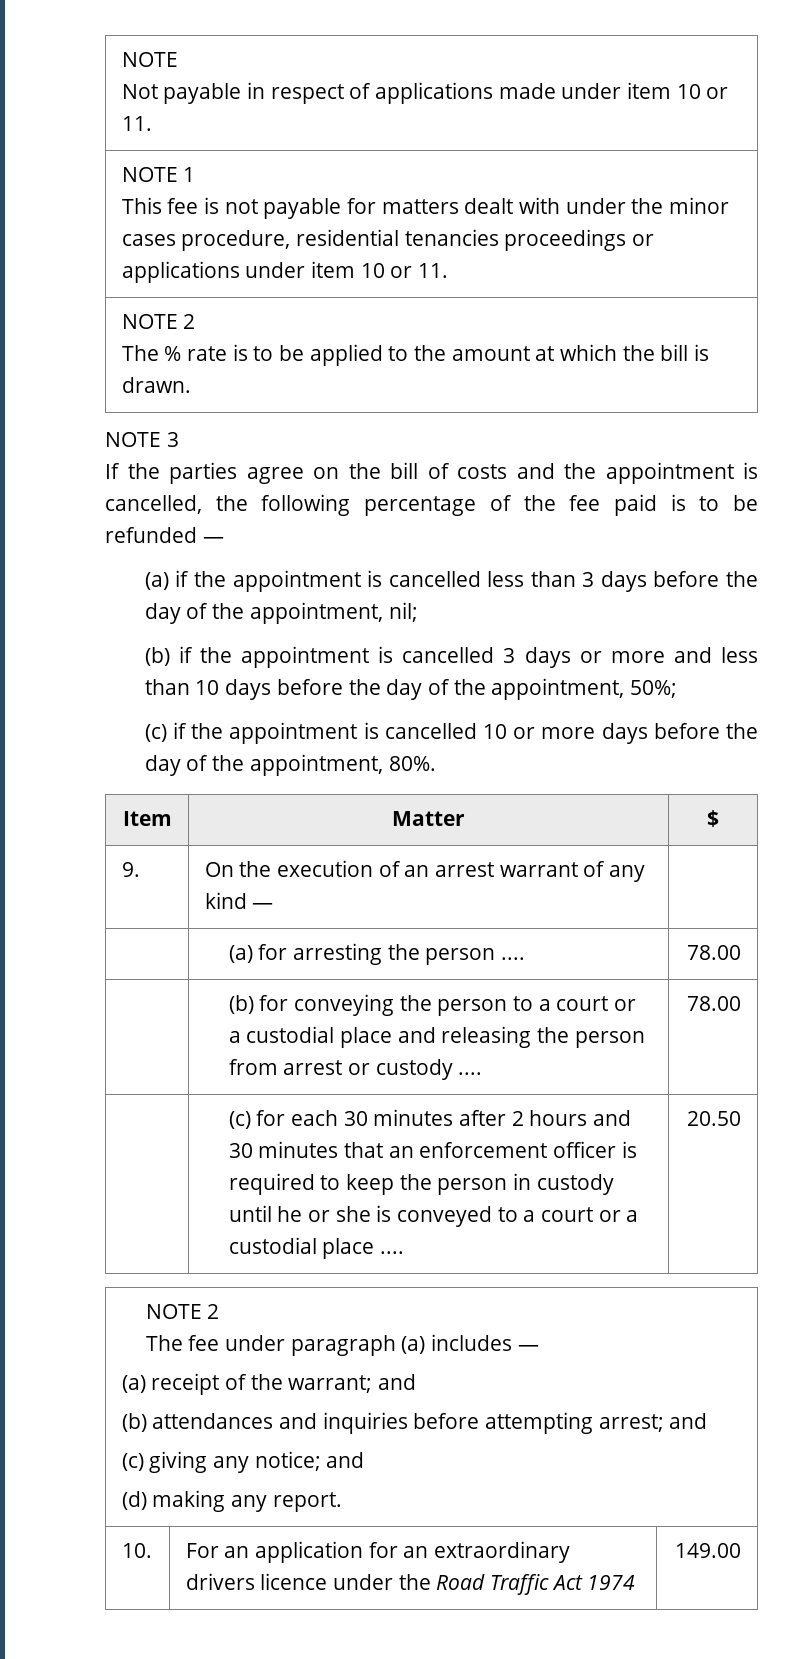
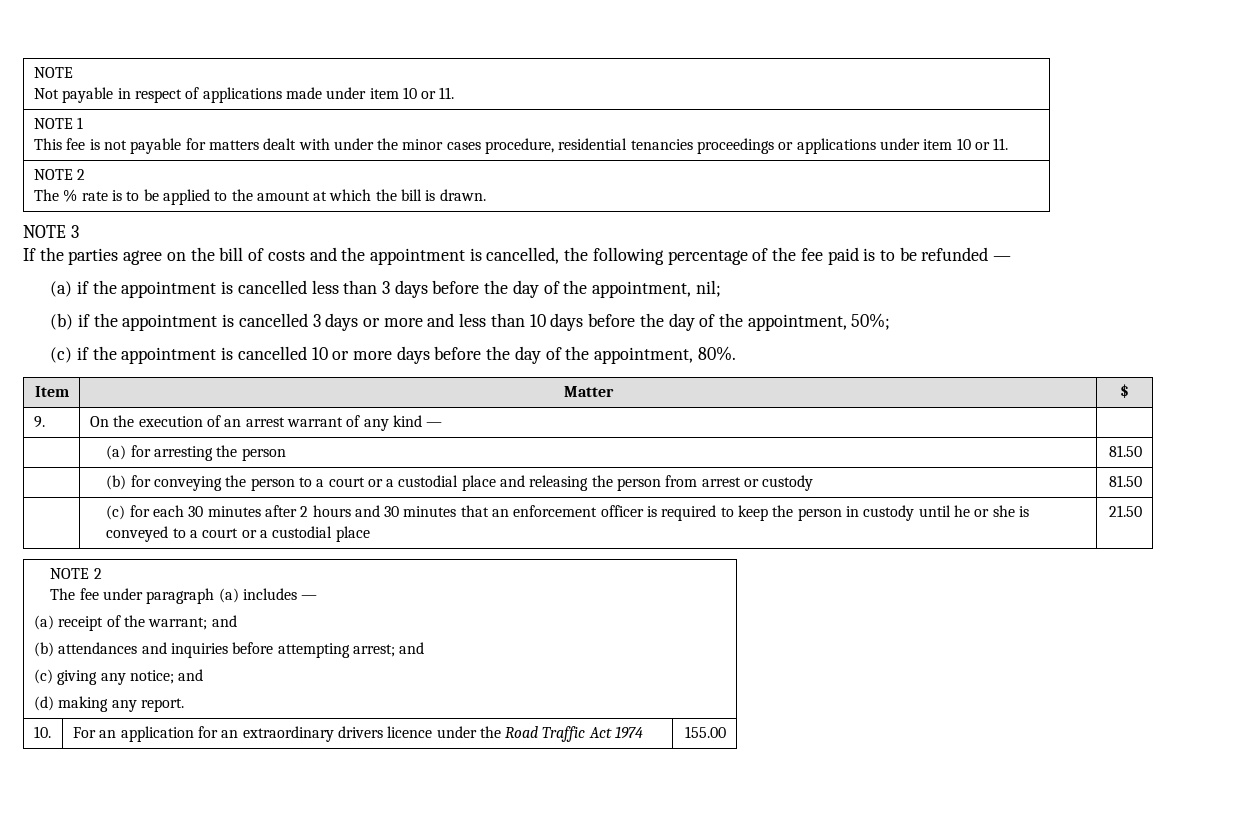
- | (a) for arresting the person .... | 78.00
+ | (a) for arresting the person | 81.50
- | (b) for conveying the person to a court or a custodial place and releasing the person from arrest or custody .... | 78.00
+ | (b) for conveying the person to a court or a custodial place and releasing the person from arrest or custody | 81.50
- | (c) for each 30 minutes after 2 hours and 30 minutes that an enforcement officer is required to keep the person in custody until he or she is conveyed to a court or a custodial place .... | 20.50
+ | (c) for each 30 minutes after 2 hours and 30 minutes that an enforcement officer is required to keep the person in custody until he or she is conveyed to a court or a custodial place | 21.50
- 10. | For an application for an extraordinary drivers licence under the Road Traffic Act 1974 | 149.00
+ 10. | For an application for an extraordinary drivers licence under the Road Traffic Act 1974 | 155.00

